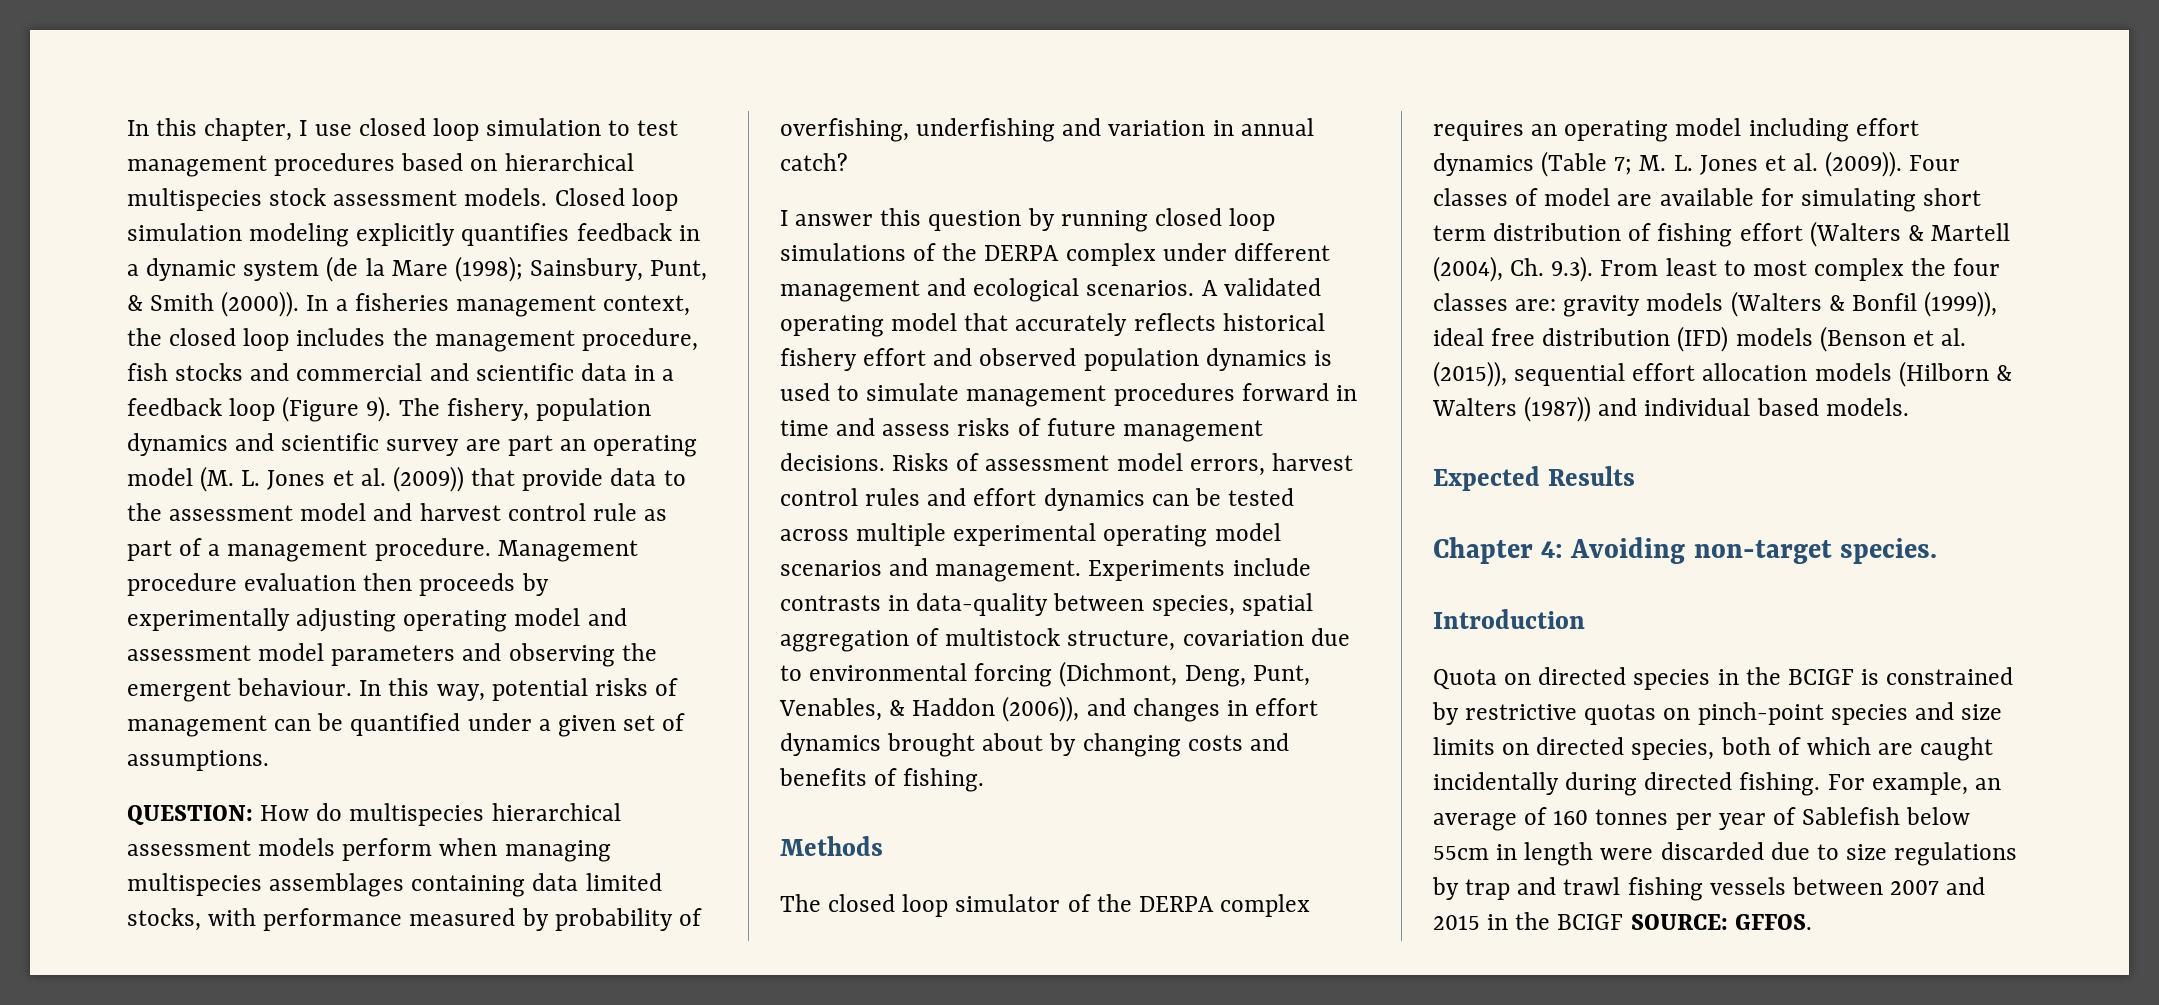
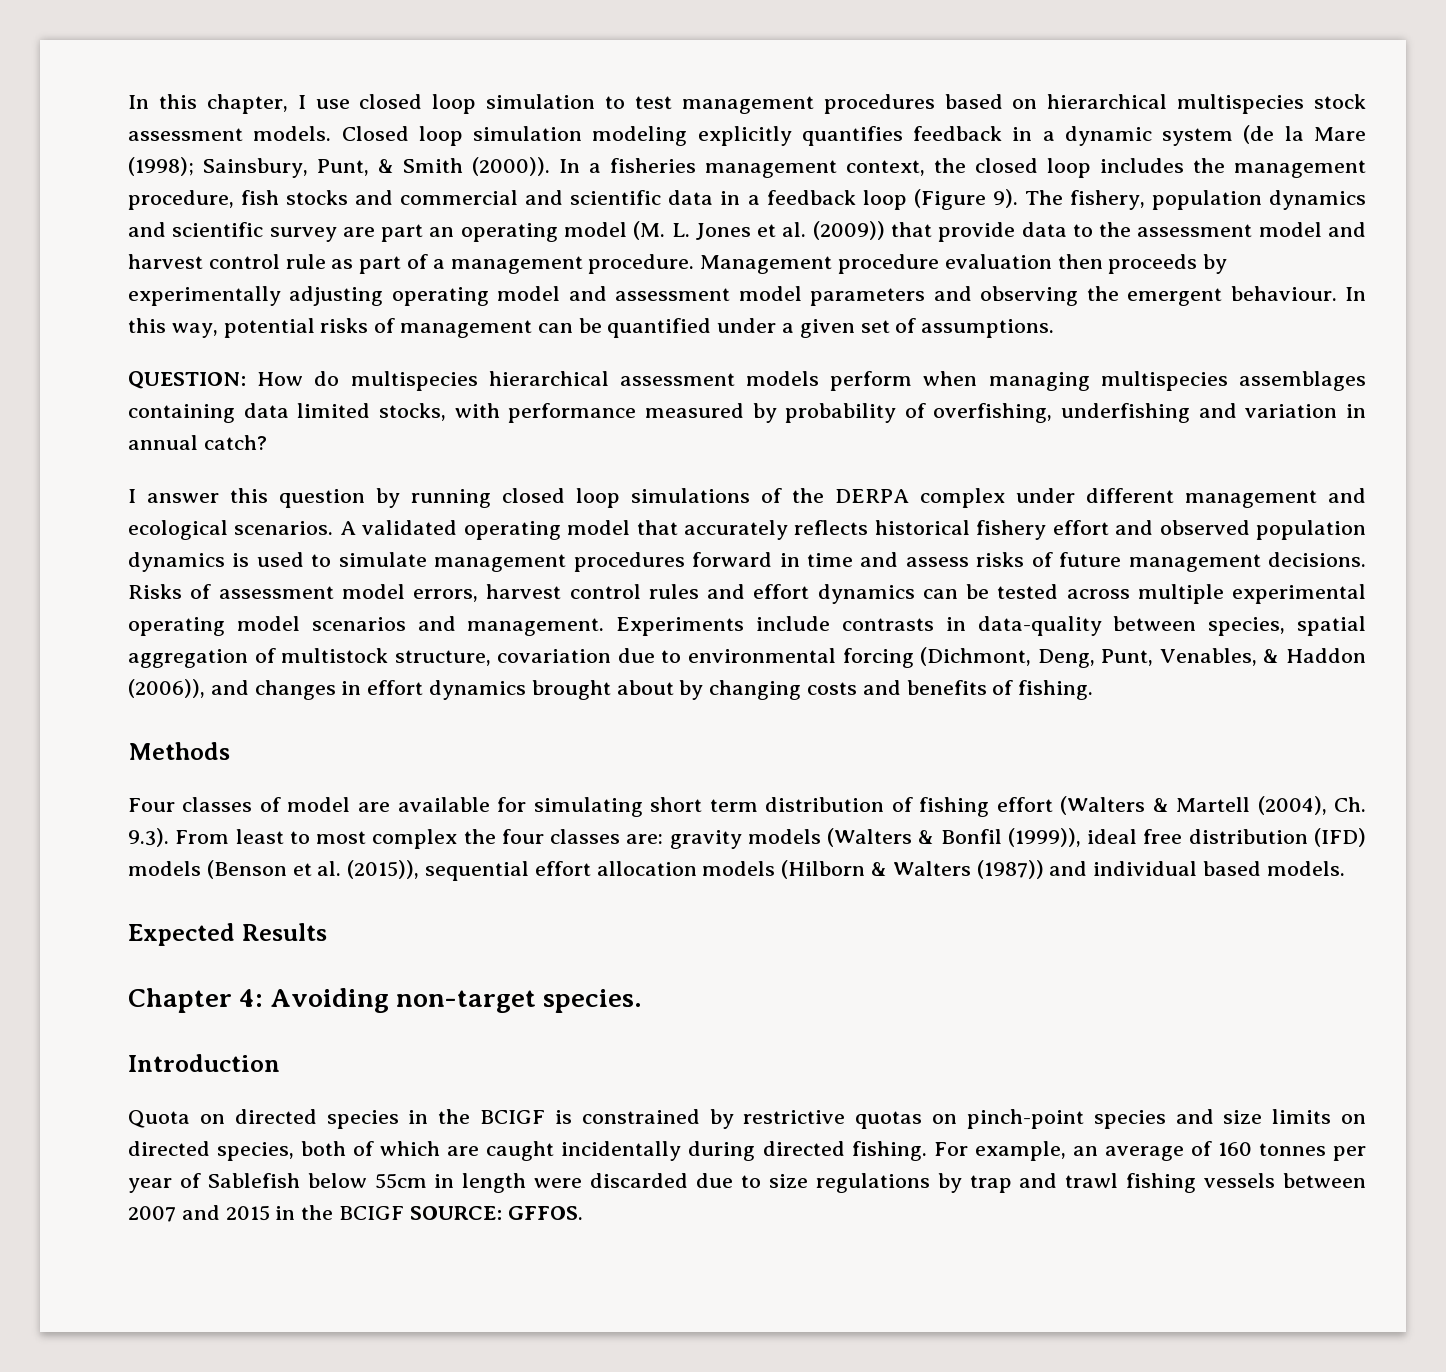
- The closed loop simulator of the DERPA complex requires an operating model including effort dynamics (Table 7; M. L. Jones et al. (2009)).

